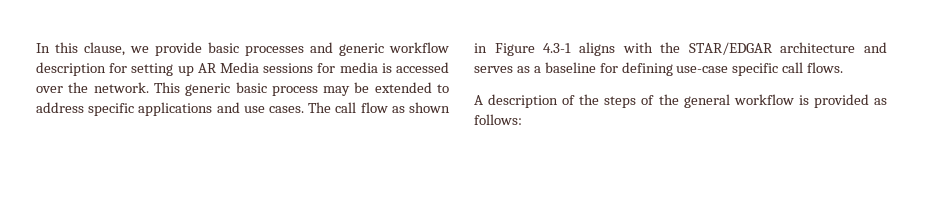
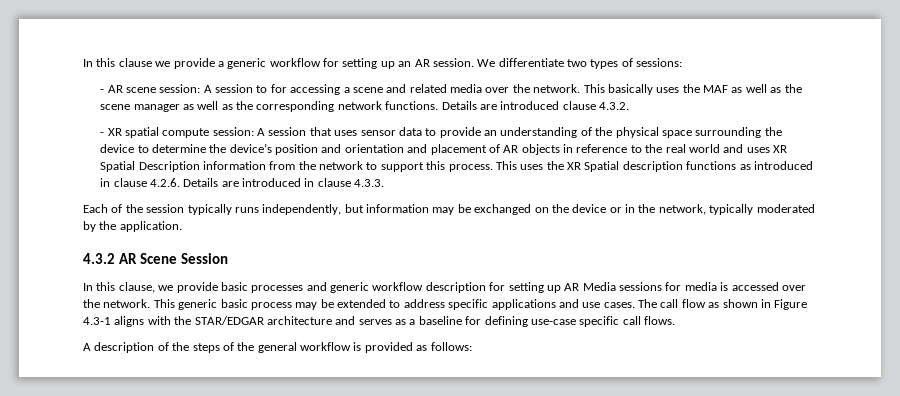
+ In this clause we provide a generic workflow for setting up an AR session. We differentiate two types of sessions:
+ - AR scene session: A session to for accessing a scene and related media over the network. This basically uses the MAF as well as the scene manager as well as the corresponding network functions. Details are introduced clause 4.3.2.
+ - XR spatial compute session: A session that uses sensor data to provide an understanding of the physical space surrounding the device to determine the device’s position and orientation and placement of AR objects in reference to the real world and uses XR Spatial Description information from the network to support this process. This uses the XR Spatial description functions as introduced in clause 4.2.6. Details are introduced in clause 4.3.3.
+ Each of the session typically runs independently, but information may be exchanged on the device or in the network, typically moderated by the application.
+ 4.3.2 AR Scene Session

